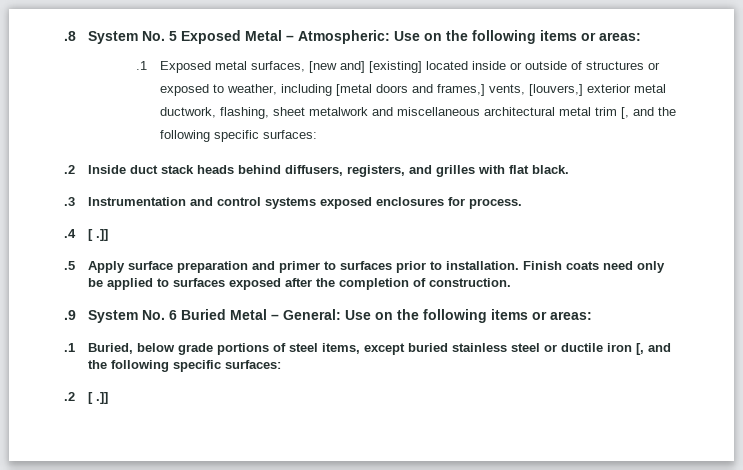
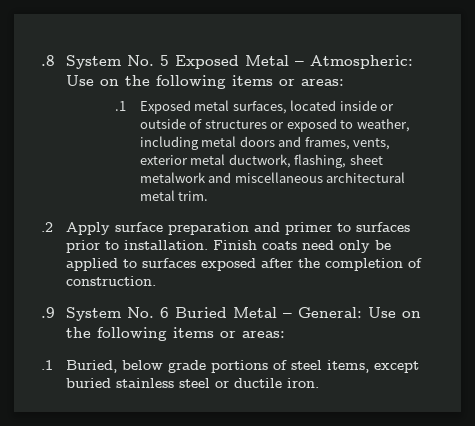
- .1 Exposed metal surfaces, [new and] [existing] located inside or outside of structures or exposed to weather, including [metal doors and frames,] vents, [louvers,] exterior metal ductwork, flashing, sheet metalwork and miscellaneous architectural metal trim [, and the following specific surfaces:
- .2 Inside duct stack heads behind diffusers, registers, and grilles with flat black.
- .3 Instrumentation and control systems exposed enclosures for process.
- .4 [ .]]
- .5 Apply surface preparation and primer to surfaces prior to installation.
+ .1 Exposed metal surfaces, located inside or outside of structures or exposed to weather, including metal doors and frames, vents, exterior metal ductwork, flashing, sheet metalwork and miscellaneous architectural metal trim.
+ .2 Apply surface preparation and primer to surfaces prior to installation.
- .1 Buried, below grade portions of steel items, except buried stainless steel or ductile iron [, and the following specific surfaces:
- .2 [ .]]
+ .1 Buried, below grade portions of steel items, except buried stainless steel or ductile iron.

